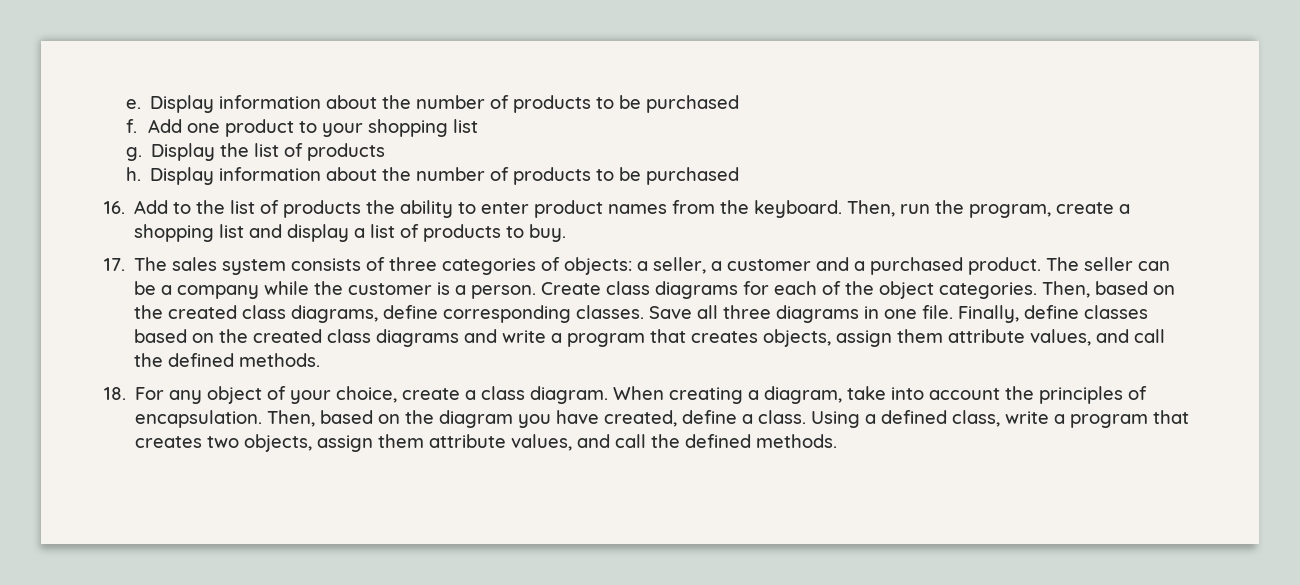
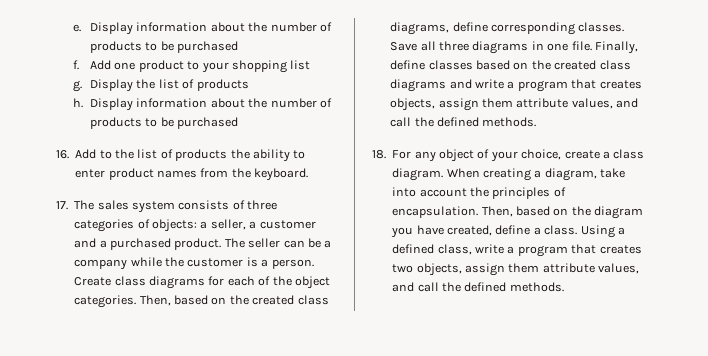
- Then, run the program, create a shopping list and display a list of products to buy.

